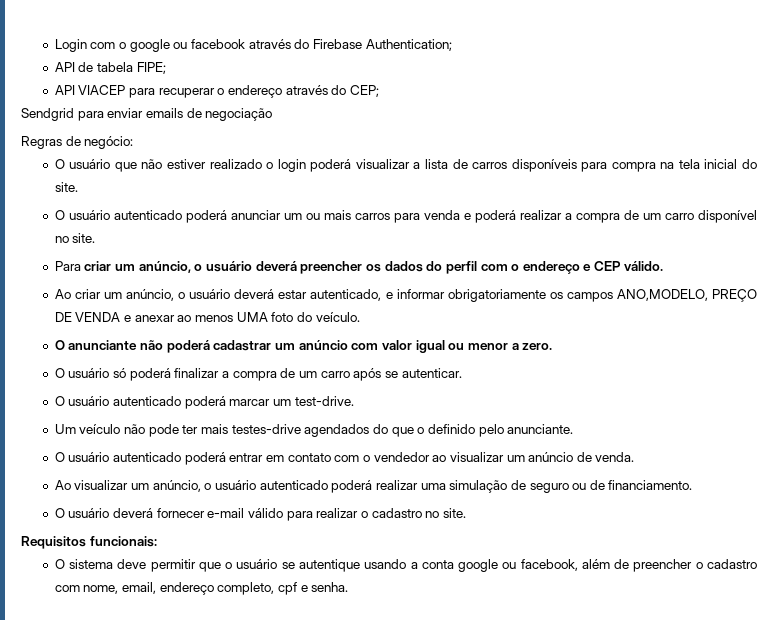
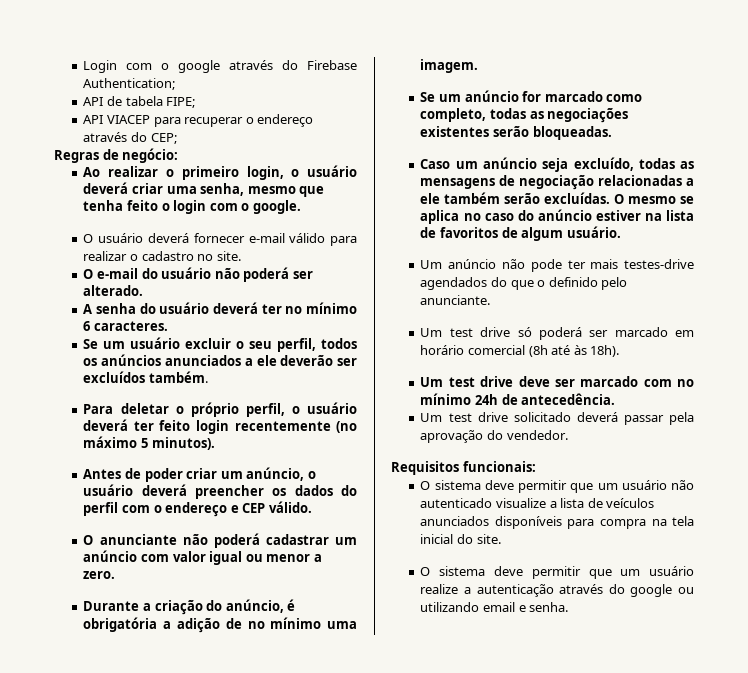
- Login com o google ou facebook através do Firebase Authentication;
+ Login com o google através do Firebase Authentication;
- Sendgrid para enviar emails de negociação
  Regras de negócio:
- O usuário que não estiver realizado o login poderá visualizar a lista de carros disponíveis para compra na tela inicial do site.
- O usuário autenticado poderá anunciar um ou mais carros para venda e poderá realizar a compra de um carro disponível no site.
- Para criar um anúncio, o usuário deverá preencher os dados do perfil com o endereço e CEP válido.
+ Ao realizar o primeiro login, o usuário deverá criar uma senha, mesmo que tenha feito o login com o google.
+ O usuário deverá fornecer e-mail válido para realizar o cadastro no site.
+ O e-mail do usuário não poderá ser alterado.
+ A senha do usuário deverá ter no mínimo 6 caracteres.
+ Se um usuário excluir o seu perfil, todos os anúncios anunciados a ele deverão ser excluídos também.
+ Para deletar o próprio perfil, o usuário deverá ter feito login recentemente (no máximo 5 minutos).
+ Antes de poder criar um anúncio, o usuário deverá preencher os dados do perfil com o endereço e CEP válido.
- Ao criar um anúncio, o usuário deverá estar autenticado, e informar obrigatoriamente os campos ANO,MODELO, PREÇO DE VENDA e anexar ao menos UMA foto do veículo.
- O usuário só poderá finalizar a compra de um carro após se autenticar.
- O usuário autenticado poderá marcar um test-drive.
- Um veículo não pode ter mais testes-drive agendados do que o definido pelo anunciante.
+ Durante a criação do anúncio, é obrigatória a adição de no mínimo uma imagem.
+ Se um anúncio for marcado como completo, todas as negociações existentes serão bloqueadas.
+ Caso um anúncio seja excluído, todas as mensagens de negociação relacionadas a ele também serão excluídas. O mesmo se aplica no caso do anúncio estiver na lista de favoritos de algum usuário.
+ Um anúncio não pode ter mais testes-drive agendados do que o definido pelo anunciante.
- O usuário autenticado poderá entrar em contato com o vendedor ao visualizar um anúncio de venda.
- Ao visualizar um anúncio, o usuário autenticado poderá realizar uma simulação de seguro ou de financiamento.
- O usuário deverá fornecer e-mail válido para realizar o cadastro no site.
+ Um test drive só poderá ser marcado em horário comercial (8h até às 18h).
+ Um test drive deve ser marcado com no mínimo 24h de antecedência.
+ Um test drive solicitado deverá passar pela aprovação do vendedor.
- O sistema deve permitir que o usuário se autentique usando a conta google ou facebook, além de preencher o cadastro com nome, email, endereço completo, cpf e senha.
+ O sistema deve permitir que um usuário não autenticado visualize a lista de veículos anunciados disponíveis para compra na tela inicial do site.
+ O sistema deve permitir que um usuário realize a autenticação através do google ou utilizando email e senha.

